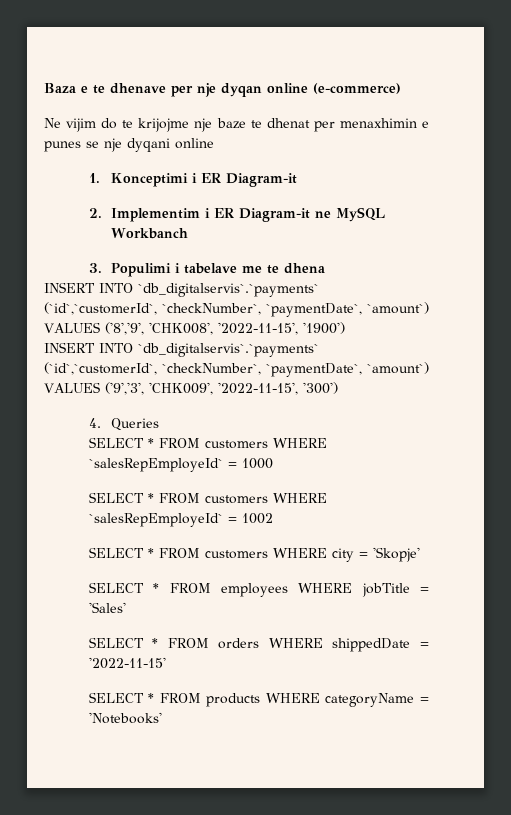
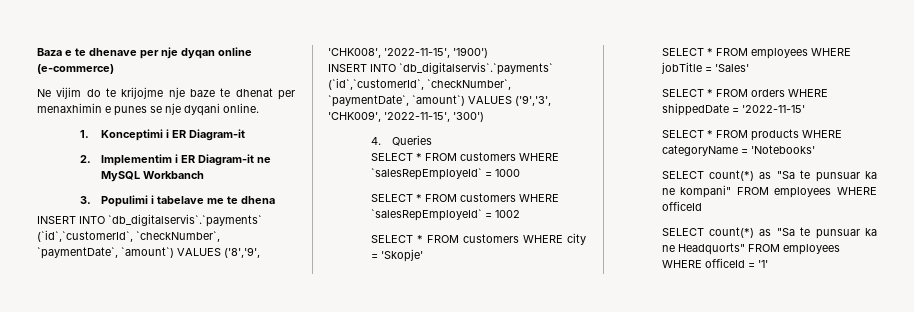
- Ne vijim do te krijojme nje baze te dhenat per menaxhimin e punes se nje dyqani online
+ Ne vijim do te krijojme nje baze te dhenat per menaxhimin e punes se nje dyqani online.
+ SELECT count(*) as "Sa te punsuar ka ne kompani" FROM employees WHERE officeId
+ SELECT count(*) as "Sa te punsuar ka ne Headquorts" FROM employees WHERE officeId = '1'

